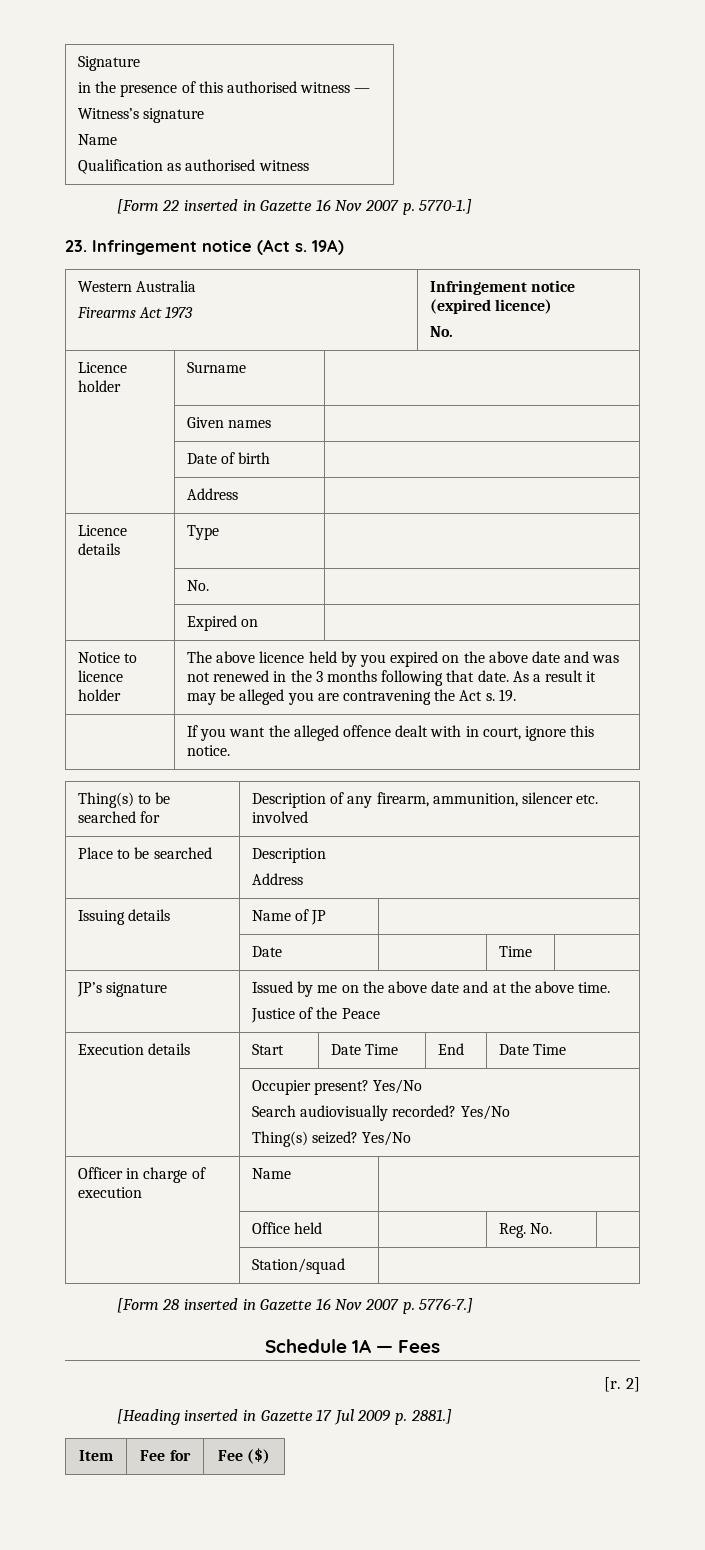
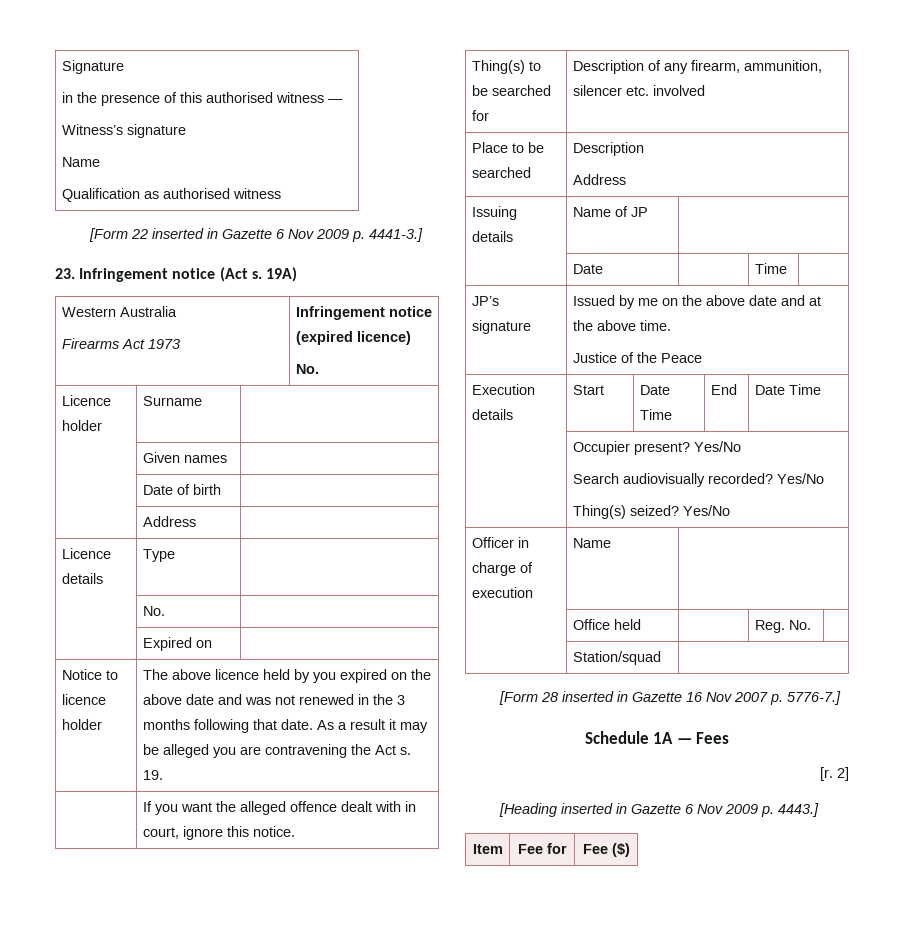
- [Form 22 inserted in Gazette 16 Nov 2007 p. 5770-1.]
+ [Form 22 inserted in Gazette 6 Nov 2009 p. 4441-3.]
- [Heading inserted in Gazette 17 Jul 2009 p. 2881.]
+ [Heading inserted in Gazette 6 Nov 2009 p. 4443.]

